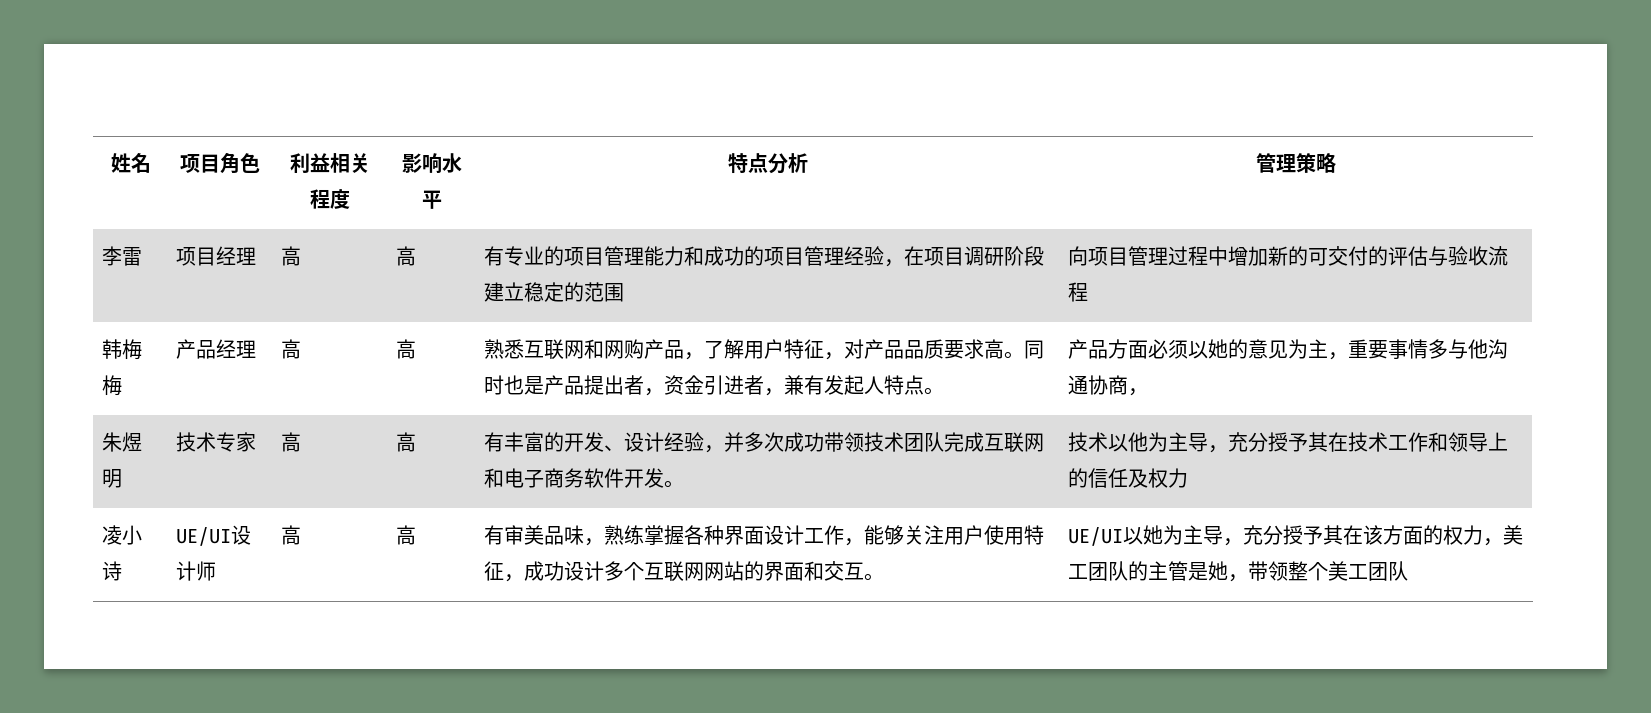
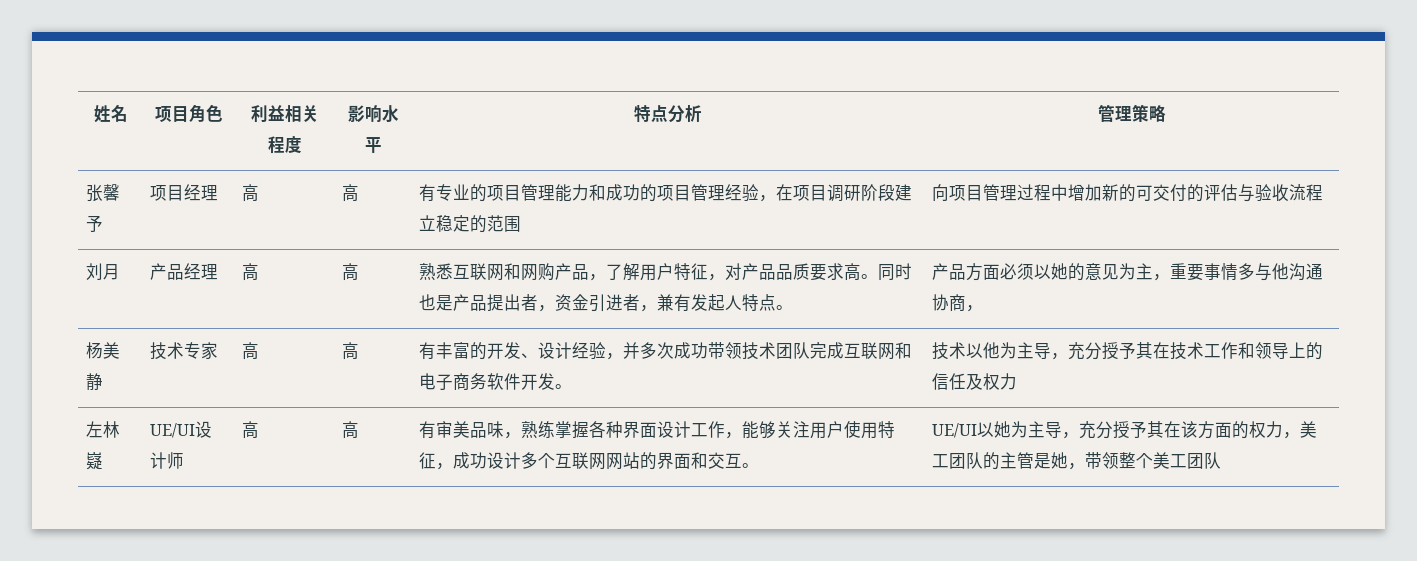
- 李雷 | 项目经理 | 高 | 高 | 有专业的项目管理能力和成功的项目管理经验，在项目调研阶段建立稳定的范围 | 向项目管理过程中增加新的可交付的评估与验收流程
+ 张馨予 | 项目经理 | 高 | 高 | 有专业的项目管理能力和成功的项目管理经验，在项目调研阶段建立稳定的范围 | 向项目管理过程中增加新的可交付的评估与验收流程
- 韩梅梅
+ 刘月
- 朱煜明 | 技术专家 | 高 | 高 | 有丰富的开发、设计经验，并多次成功带领技术团队完成互联网和电子商务软件开发。 | 技术以他为主导，充分授予其在技术工作和领导上的信任及权力
+ 杨美静 | 技术专家 | 高 | 高 | 有丰富的开发、设计经验，并多次成功带领技术团队完成互联网和电子商务软件开发。 | 技术以他为主导，充分授予其在技术工作和领导上的信任及权力
- 凌小诗
+ 左林嶷

